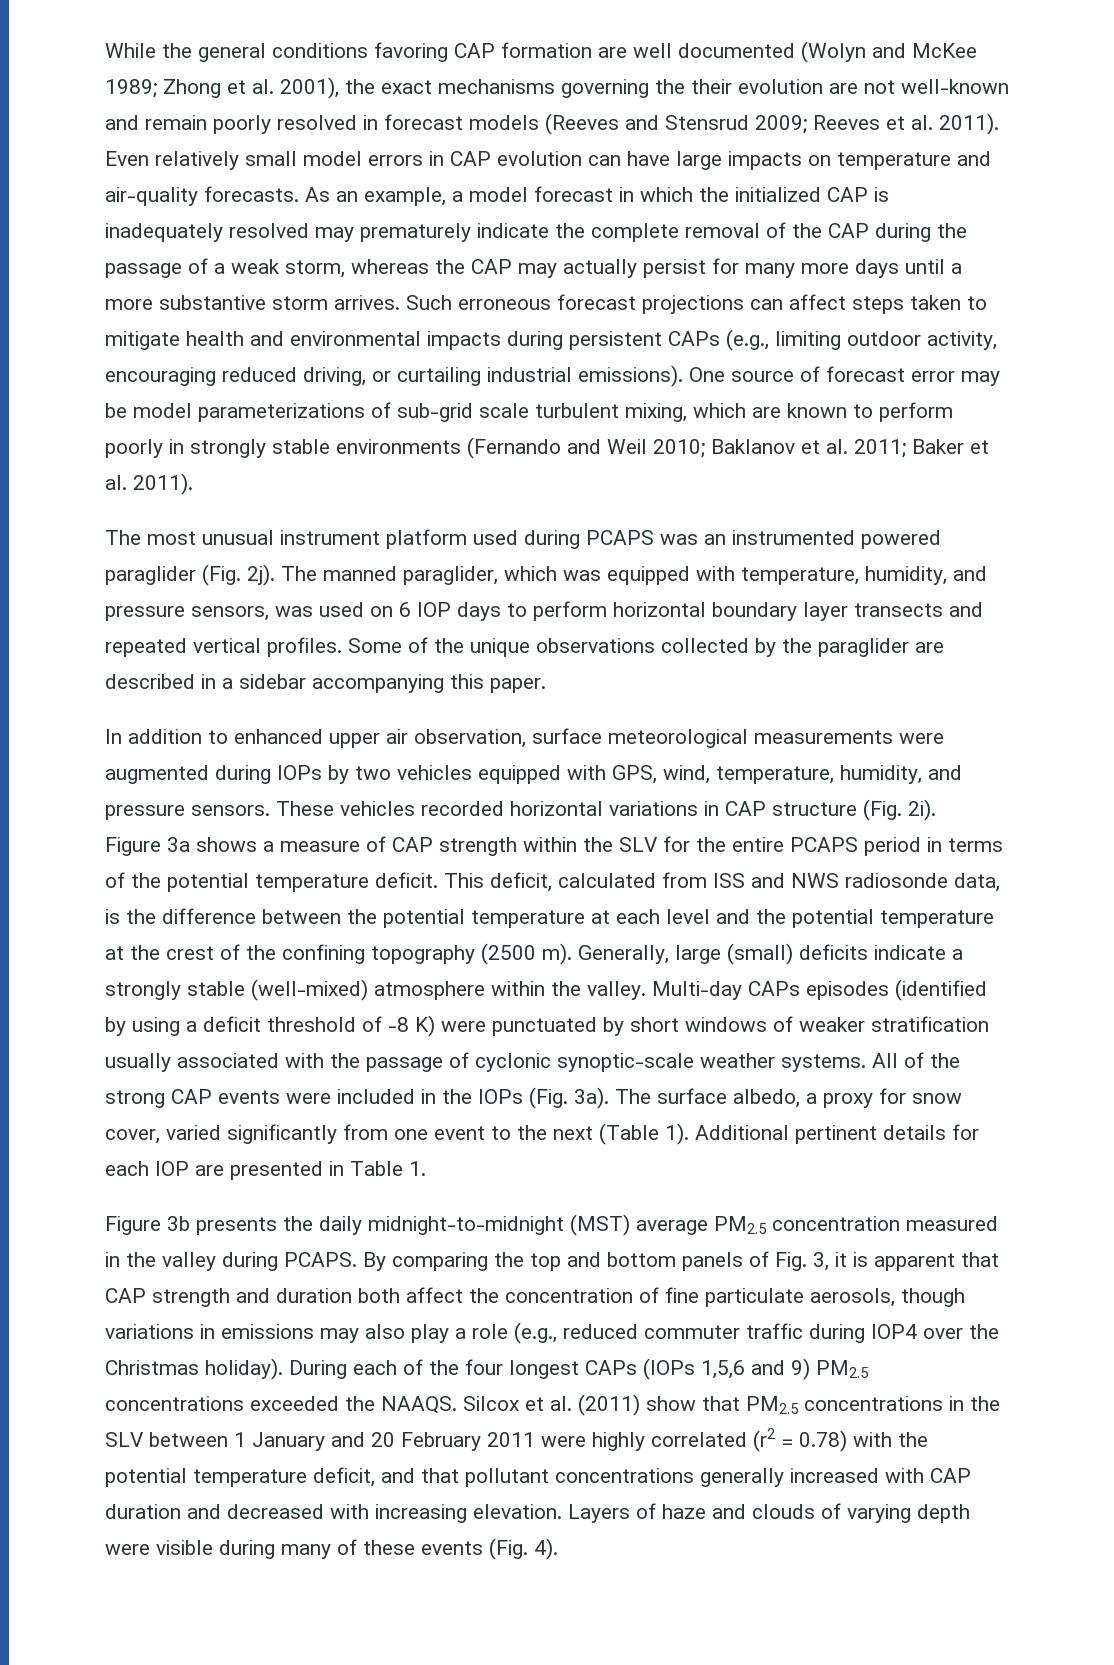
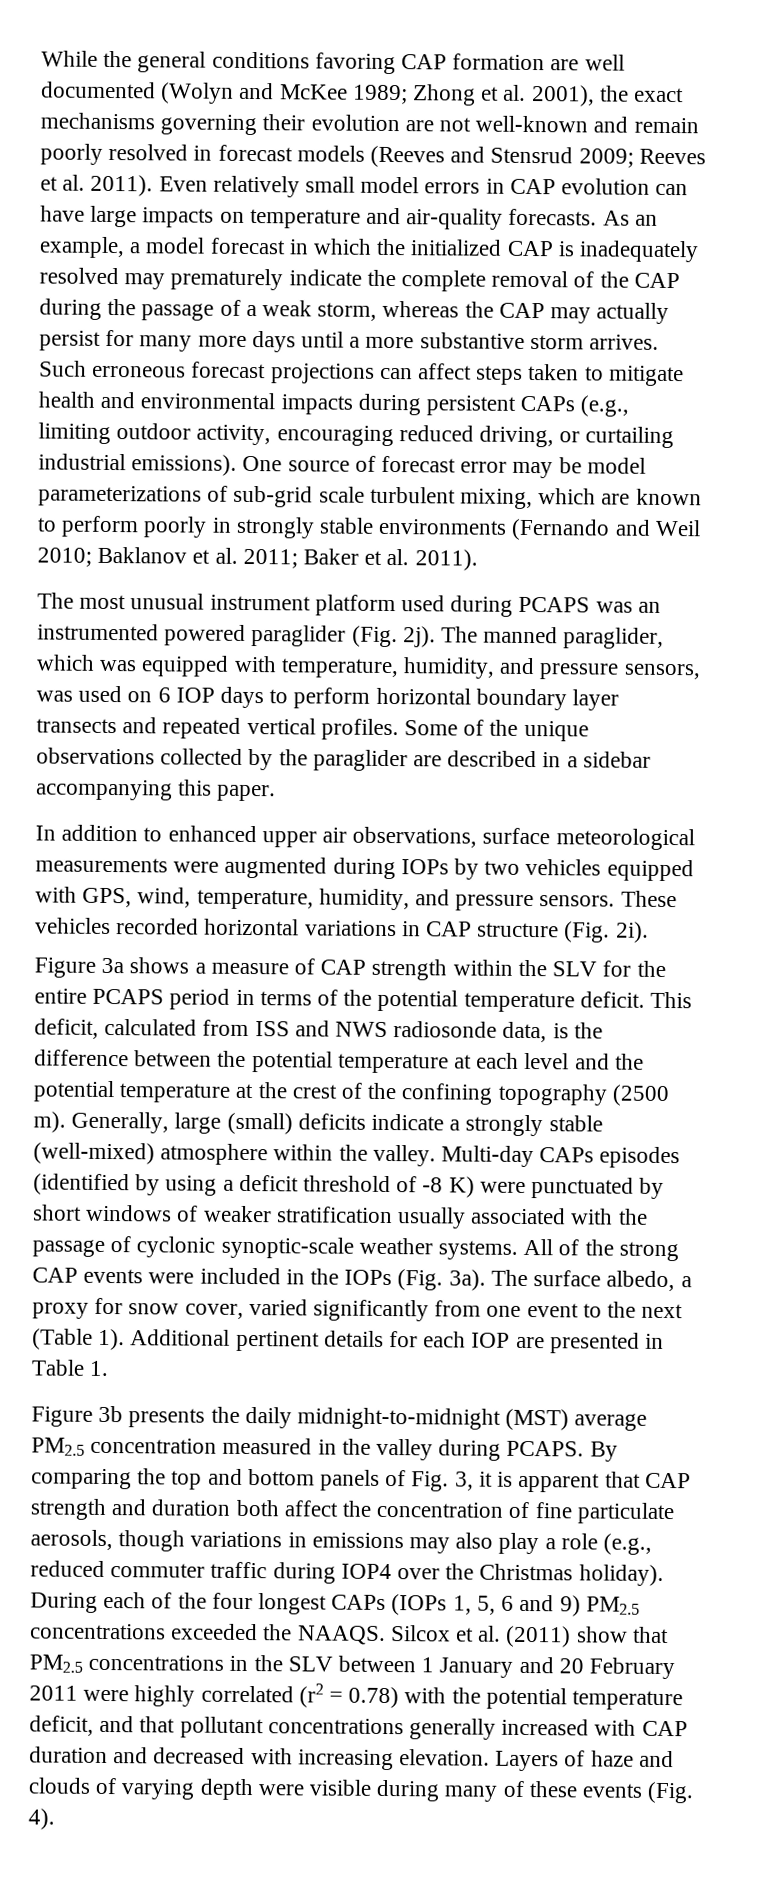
- While the general conditions favoring CAP formation are well documented (Wolyn and McKee 1989; Zhong et al. 2001), the exact mechanisms governing the their evolution are not well-known and remain poorly resolved in forecast models (Reeves and Stensrud 2009; Reeves et al. 2011).
+ While the general conditions favoring CAP formation are well documented (Wolyn and McKee 1989; Zhong et al. 2001), the exact mechanisms governing their evolution are not well-known and remain poorly resolved in forecast models (Reeves and Stensrud 2009; Reeves et al. 2011).
- In addition to enhanced upper air observation, surface meteorological measurements were augmented during IOPs by two vehicles equipped with GPS, wind, temperature, humidity, and pressure sensors.
+ In addition to enhanced upper air observations, surface meteorological measurements were augmented during IOPs by two vehicles equipped with GPS, wind, temperature, humidity, and pressure sensors.
- During each of the four longest CAPs (IOPs 1,5,6 and 9) PM2.5 concentrations exceeded the NAAQS.
+ During each of the four longest CAPs (IOPs 1, 5, 6 and 9) PM2.5 concentrations exceeded the NAAQS.

